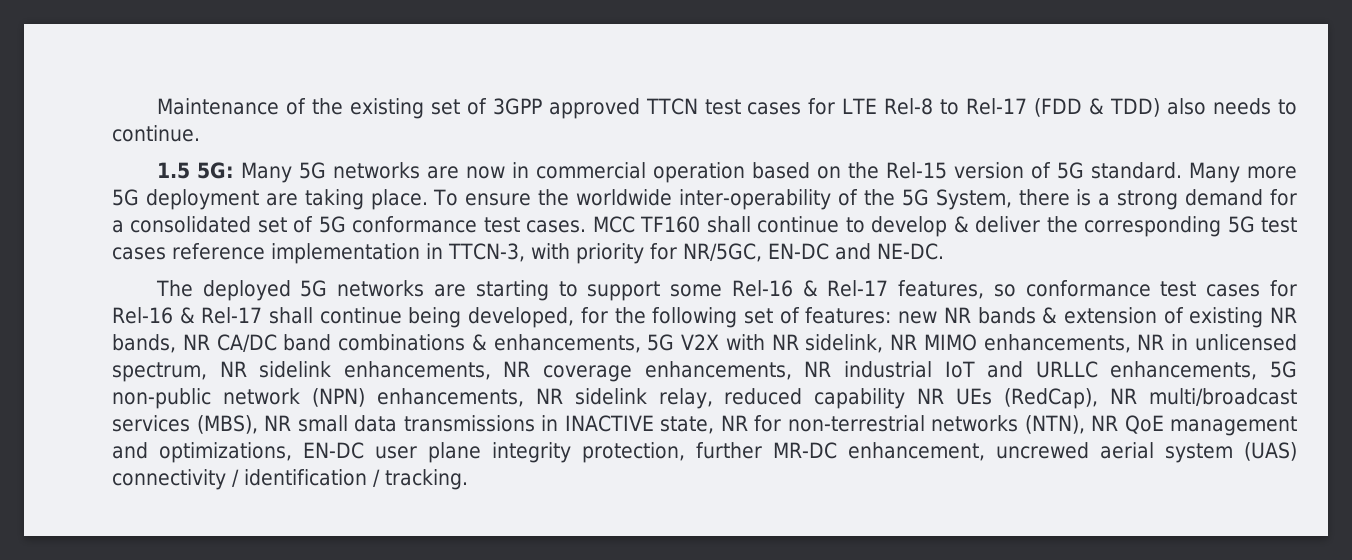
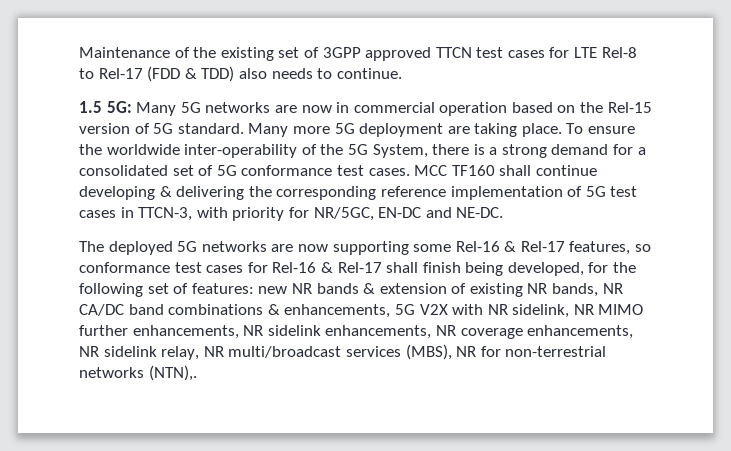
- MCC TF160 shall continue to develop & deliver the corresponding 5G test cases reference implementation in TTCN-3, with priority for NR/5GC, EN-DC and NE-DC.
+ MCC TF160 shall continue developing & delivering the corresponding reference implementation of 5G test cases in TTCN-3, with priority for NR/5GC, EN-DC and NE-DC.
- The deployed 5G networks are starting to support some Rel-16 & Rel-17 features, so conformance test cases for Rel-16 & Rel-17 shall continue being developed, for the following set of features: new NR bands & extension of existing NR bands, NR CA/DC band combinations & enhancements, 5G V2X with NR sidelink, NR MIMO enhancements, NR in unlicensed spectrum, NR sidelink enhancements, NR coverage enhancements, NR industrial IoT and URLLC enhancements, 5G non-public network (NPN) enhancements, NR sidelink relay, reduced capability NR UEs (RedCap), NR multi/broadcast services (MBS), NR small data transmissions in INACTIVE state, NR for non-terrestrial networks (NTN), NR QoE management and optimizations, EN-DC user plane integrity protection, further MR-DC enhancement, uncrewed aerial system (UAS) connectivity / identification / tracking.
+ The deployed 5G networks are now supporting some Rel-16 & Rel-17 features, so conformance test cases for Rel-16 & Rel-17 shall finish being developed, for the following set of features: new NR bands & extension of existing NR bands, NR CA/DC band combinations & enhancements, 5G V2X with NR sidelink, NR MIMO further enhancements, NR sidelink enhancements, NR coverage enhancements, NR sidelink relay, NR multi/broadcast services (MBS), NR for non-terrestrial networks (NTN),.

